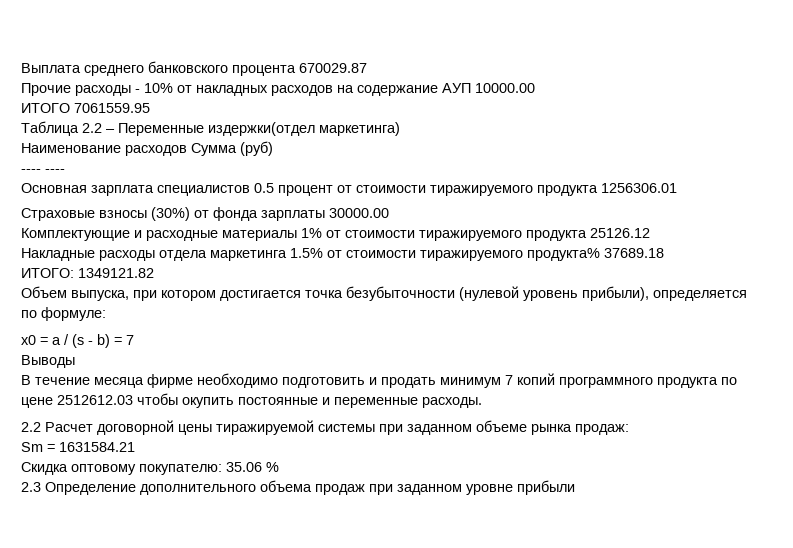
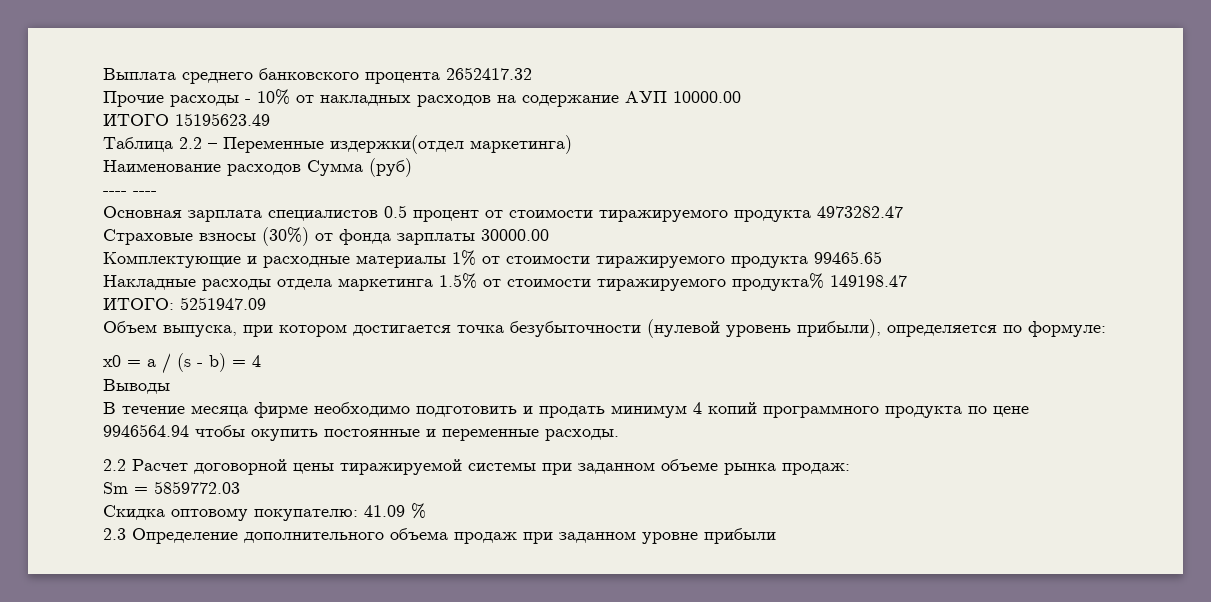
- Выплата среднего банковского процента 670029.87
+ Выплата среднего банковского процента 2652417.32
- ИТОГО 7061559.95
+ ИТОГО 15195623.49
- Основная зарплата специалистов 0.5 процент от стоимости тиражируемого продукта 1256306.01
+ Основная зарплата специалистов 0.5 процент от стоимости тиражируемого продукта 4973282.47
- Комплектующие и расходные материалы 1% от стоимости тиражируемого продукта 25126.12
+ Комплектующие и расходные материалы 1% от стоимости тиражируемого продукта 99465.65
- Накладные расходы отдела маркетинга 1.5% от стоимости тиражируемого продукта% 37689.18
+ Накладные расходы отдела маркетинга 1.5% от стоимости тиражируемого продукта% 149198.47
- ИТОГО: 1349121.82
+ ИТОГО: 5251947.09
- x0 = a / (s - b) = 7
+ x0 = a / (s - b) = 4
- В течение месяца фирме необходимо подготовить и продать минимум 7 копий программного продукта по цене 2512612.03 чтобы окупить постоянные и переменные расходы.
+ В течение месяца фирме необходимо подготовить и продать минимум 4 копий программного продукта по цене 9946564.94 чтобы окупить постоянные и переменные расходы.
- Sm = 1631584.21
+ Sm = 5859772.03
- Скидка оптовому покупателю: 35.06 %
+ Скидка оптовому покупателю: 41.09 %

